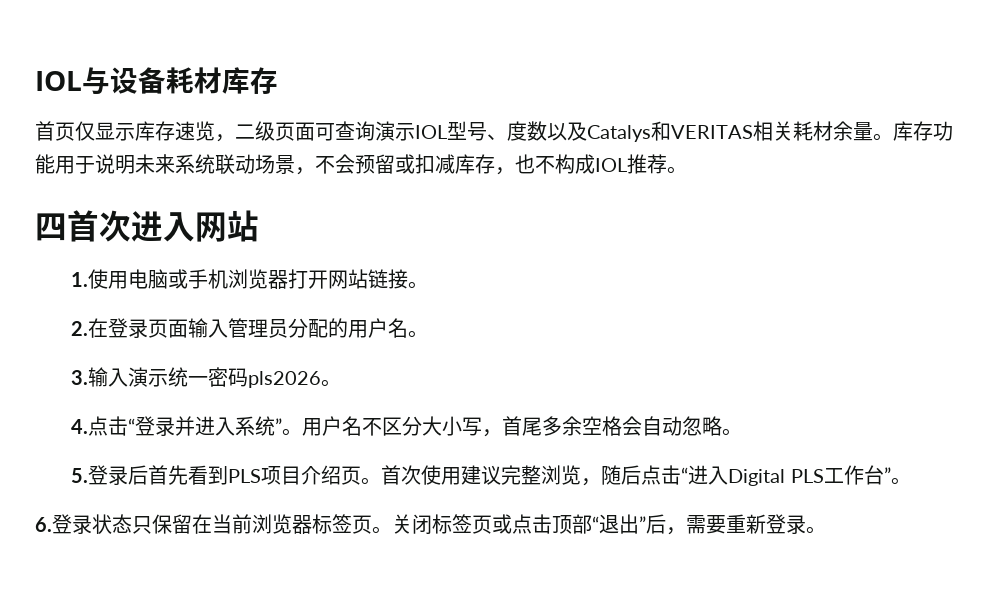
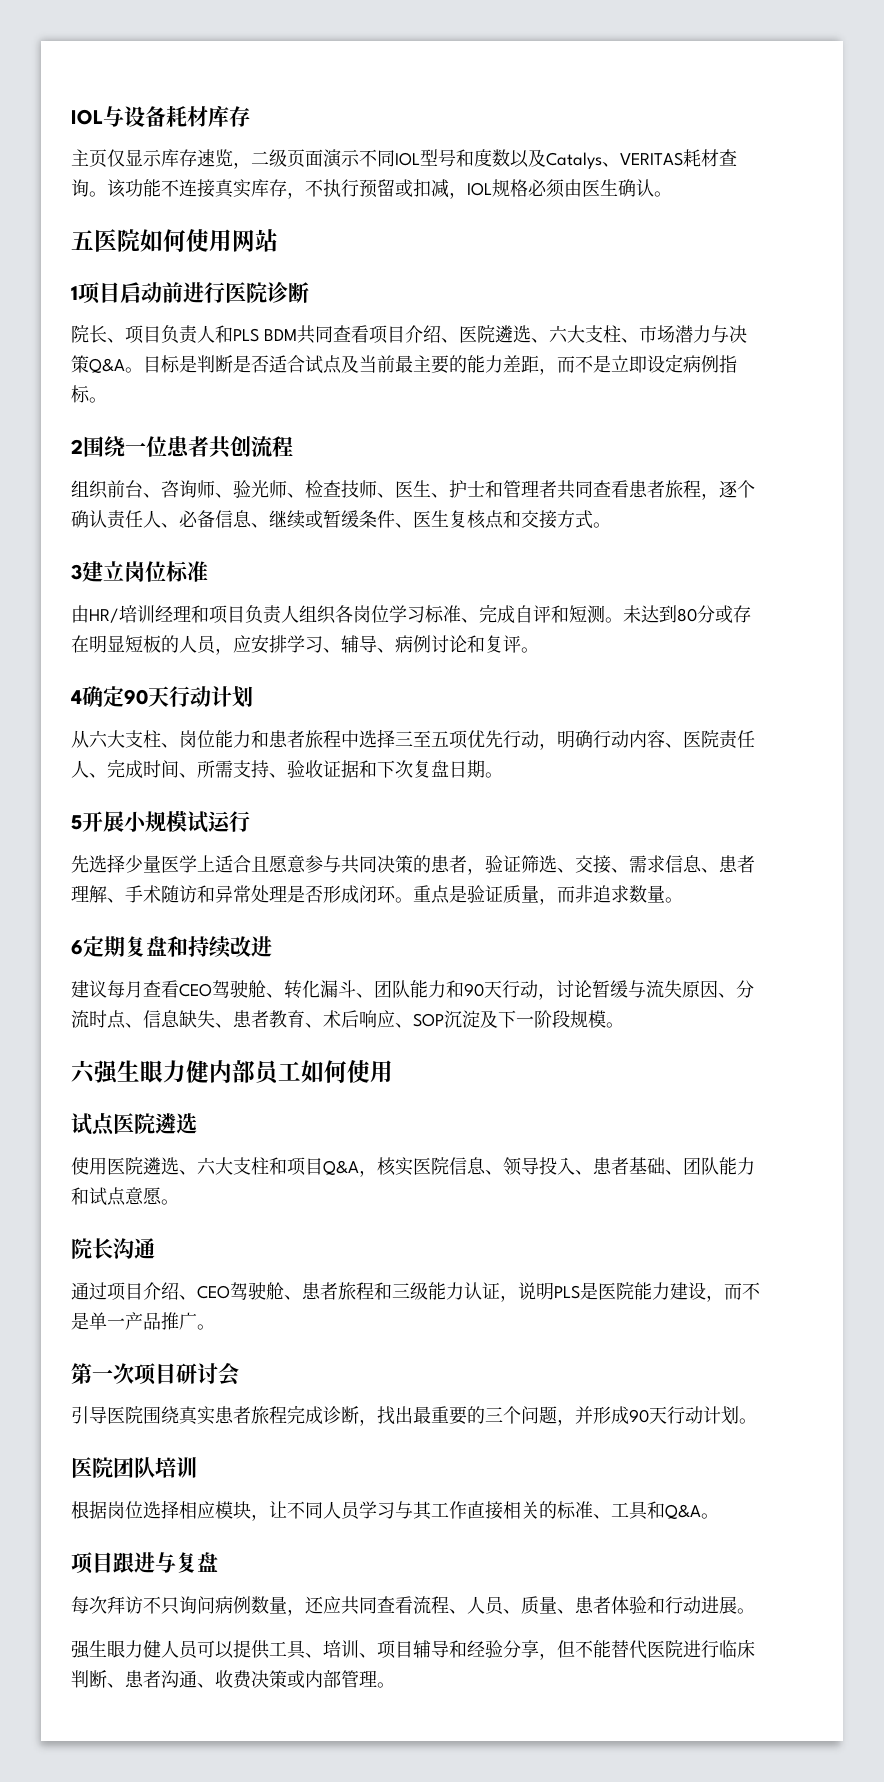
- 首页仅显示库存速览，二级页面可查询演示IOL型号、度数以及Catalys和VERITAS相关耗材余量。库存功能用于说明未来系统联动场景，不会预留或扣减库存，也不构成IOL推荐。
- 四首次进入网站
- 1.使用电脑或手机浏览器打开网站链接。
- 2.在登录页面输入管理员分配的用户名。
- 3.输入演示统一密码pls2026。
- 4.点击“登录并进入系统”。用户名不区分大小写，首尾多余空格会自动忽略。
- 5.登录后首先看到PLS项目介绍页。首次使用建议完整浏览，随后点击“进入Digital PLS工作台”。
- 6.登录状态只保留在当前浏览器标签页。关闭标签页或点击顶部“退出”后，需要重新登录。
+ 主页仅显示库存速览，二级页面演示不同IOL型号和度数以及Catalys、VERITAS耗材查询。该功能不连接真实库存，不执行预留或扣减，IOL规格必须由医生确认。
+ 五医院如何使用网站
+ 1项目启动前进行医院诊断
+ 院长、项目负责人和PLS BDM共同查看项目介绍、医院遴选、六大支柱、市场潜力与决策Q&A。目标是判断是否适合试点及当前最主要的能力差距，而不是立即设定病例指标。
+ 2围绕一位患者共创流程
+ 组织前台、咨询师、验光师、检查技师、医生、护士和管理者共同查看患者旅程，逐个确认责任人、必备信息、继续或暂缓条件、医生复核点和交接方式。
+ 3建立岗位标准
+ 由HR/培训经理和项目负责人组织各岗位学习标准、完成自评和短测。未达到80分或存在明显短板的人员，应安排学习、辅导、病例讨论和复评。
+ 4确定90天行动计划
+ 从六大支柱、岗位能力和患者旅程中选择三至五项优先行动，明确行动内容、医院责任人、完成时间、所需支持、验收证据和下次复盘日期。
+ 5开展小规模试运行
+ 先选择少量医学上适合且愿意参与共同决策的患者，验证筛选、交接、需求信息、患者理解、手术随访和异常处理是否形成闭环。重点是验证质量，而非追求数量。
+ 6定期复盘和持续改进
+ 建议每月查看CEO驾驶舱、转化漏斗、团队能力和90天行动，讨论暂缓与流失原因、分流时点、信息缺失、患者教育、术后响应、SOP沉淀及下一阶段规模。
+ 六强生眼力健内部员工如何使用
+ 试点医院遴选
+ 使用医院遴选、六大支柱和项目Q&A，核实医院信息、领导投入、患者基础、团队能力和试点意愿。
+ 院长沟通
+ 通过项目介绍、CEO驾驶舱、患者旅程和三级能力认证，说明PLS是医院能力建设，而不是单一产品推广。
+ 第一次项目研讨会
+ 引导医院围绕真实患者旅程完成诊断，找出最重要的三个问题，并形成90天行动计划。
+ 医院团队培训
+ 根据岗位选择相应模块，让不同人员学习与其工作直接相关的标准、工具和Q&A。
+ 项目跟进与复盘
+ 每次拜访不只询问病例数量，还应共同查看流程、人员、质量、患者体验和行动进展。
+ 强生眼力健人员可以提供工具、培训、项目辅导和经验分享，但不能替代医院进行临床判断、患者沟通、收费决策或内部管理。

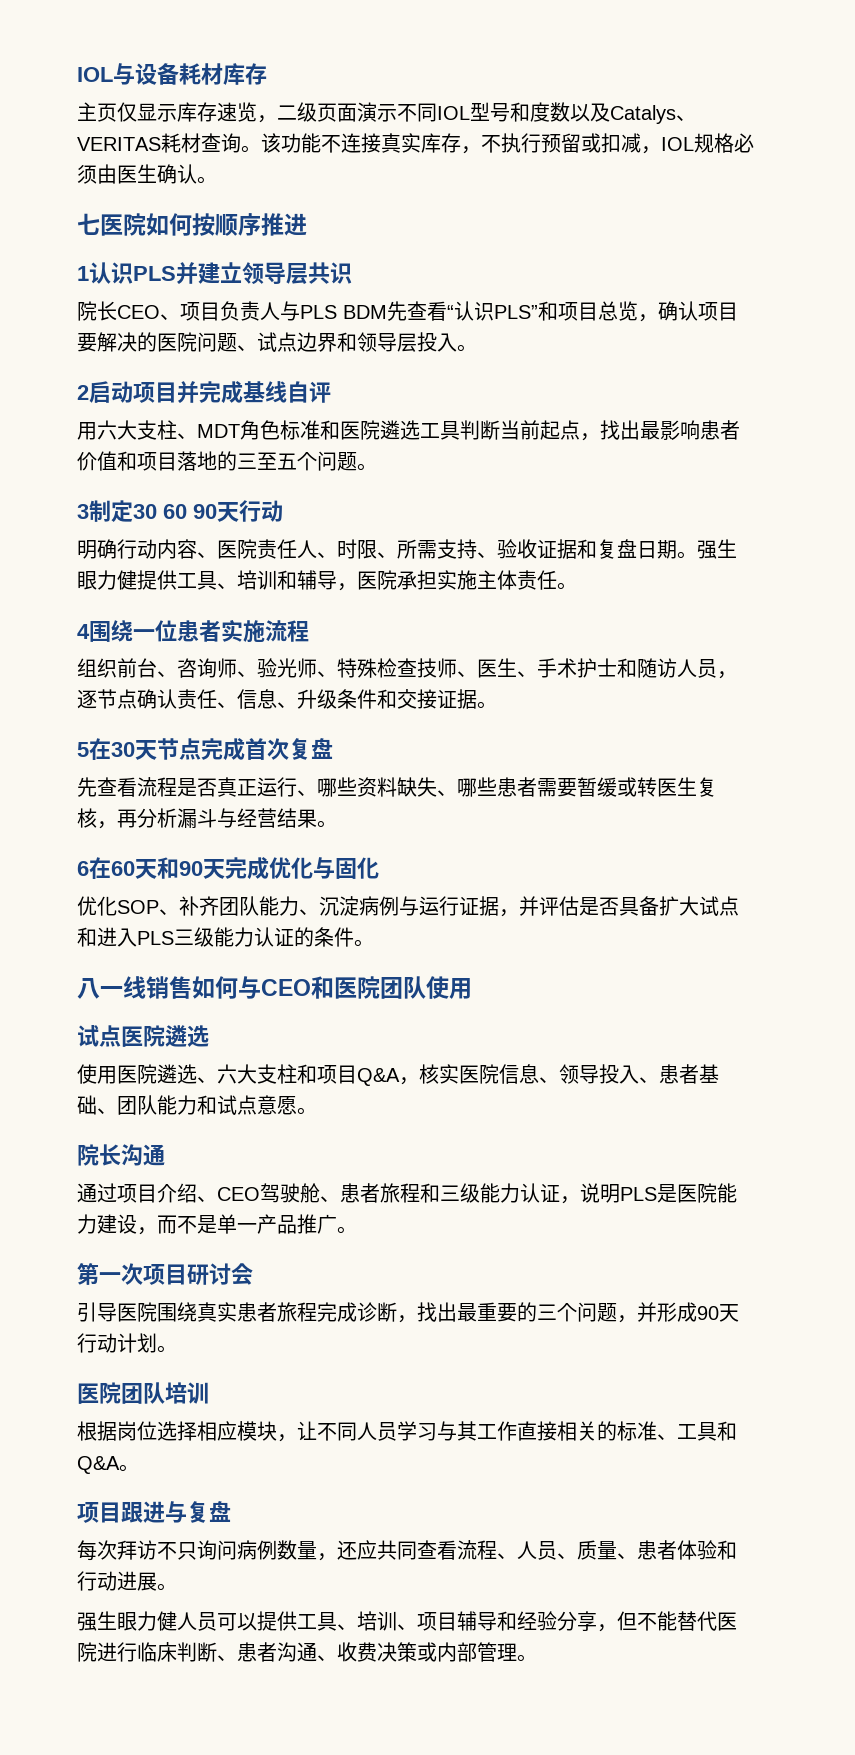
- 五医院如何使用网站
+ 七医院如何按顺序推进
- 1项目启动前进行医院诊断
- 院长、项目负责人和PLS BDM共同查看项目介绍、医院遴选、六大支柱、市场潜力与决策Q&A。目标是判断是否适合试点及当前最主要的能力差距，而不是立即设定病例指标。
- 2围绕一位患者共创流程
+ 1认识PLS并建立领导层共识
+ 院长CEO、项目负责人与PLS BDM先查看“认识PLS”和项目总览，确认项目要解决的医院问题、试点边界和领导层投入。
+ 2启动项目并完成基线自评
+ 用六大支柱、MDT角色标准和医院遴选工具判断当前起点，找出最影响患者价值和项目落地的三至五个问题。
+ 3制定30 60 90天行动
+ 明确行动内容、医院责任人、时限、所需支持、验收证据和复盘日期。强生眼力健提供工具、培训和辅导，医院承担实施主体责任。
+ 4围绕一位患者实施流程
- 组织前台、咨询师、验光师、检查技师、医生、护士和管理者共同查看患者旅程，逐个确认责任人、必备信息、继续或暂缓条件、医生复核点和交接方式。
- 3建立岗位标准
- 由HR/培训经理和项目负责人组织各岗位学习标准、完成自评和短测。未达到80分或存在明显短板的人员，应安排学习、辅导、病例讨论和复评。
- 4确定90天行动计划
- 从六大支柱、岗位能力和患者旅程中选择三至五项优先行动，明确行动内容、医院责任人、完成时间、所需支持、验收证据和下次复盘日期。
- 5开展小规模试运行
- 先选择少量医学上适合且愿意参与共同决策的患者，验证筛选、交接、需求信息、患者理解、手术随访和异常处理是否形成闭环。重点是验证质量，而非追求数量。
- 6定期复盘和持续改进
- 建议每月查看CEO驾驶舱、转化漏斗、团队能力和90天行动，讨论暂缓与流失原因、分流时点、信息缺失、患者教育、术后响应、SOP沉淀及下一阶段规模。
- 六强生眼力健内部员工如何使用
+ 组织前台、咨询师、验光师、特殊检查技师、医生、手术护士和随访人员，逐节点确认责任、信息、升级条件和交接证据。
+ 5在30天节点完成首次复盘
+ 先查看流程是否真正运行、哪些资料缺失、哪些患者需要暂缓或转医生复核，再分析漏斗与经营结果。
+ 6在60天和90天完成优化与固化
+ 优化SOP、补齐团队能力、沉淀病例与运行证据，并评估是否具备扩大试点和进入PLS三级能力认证的条件。
+ 八一线销售如何与CEO和医院团队使用

